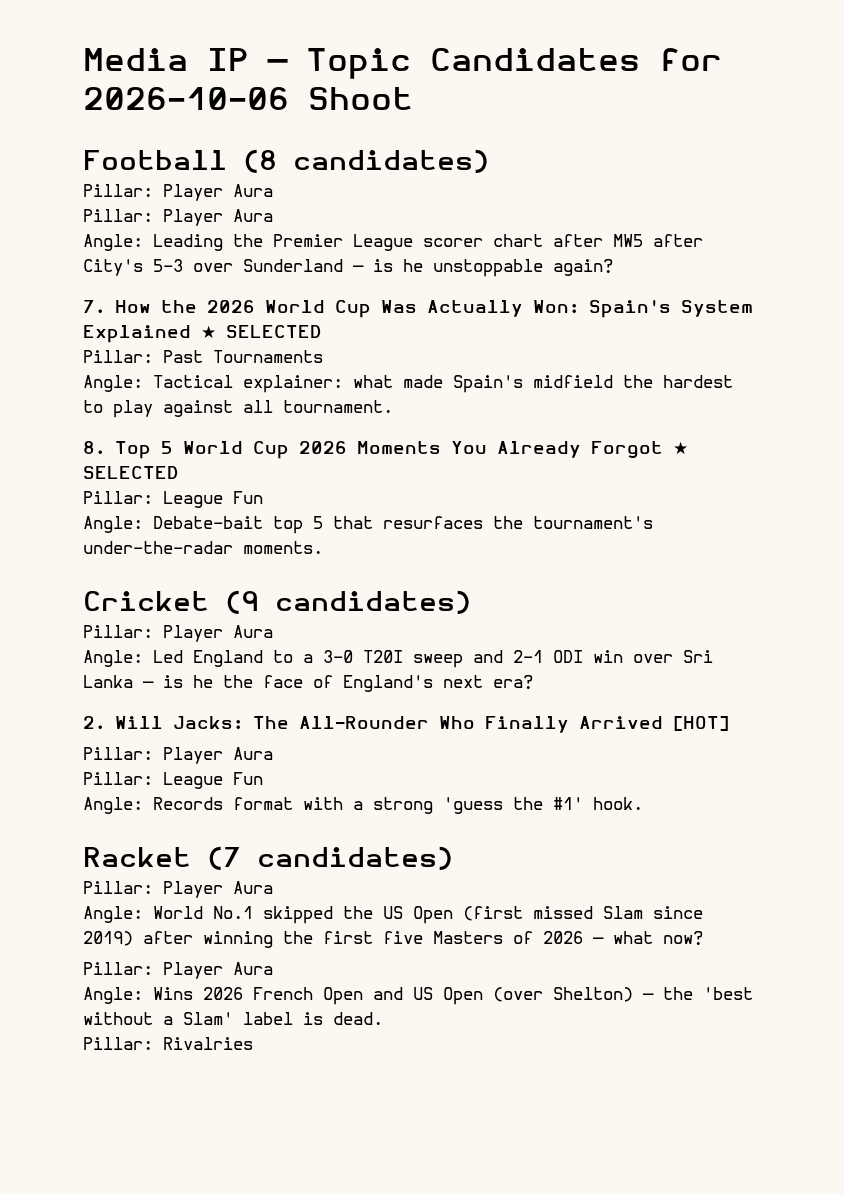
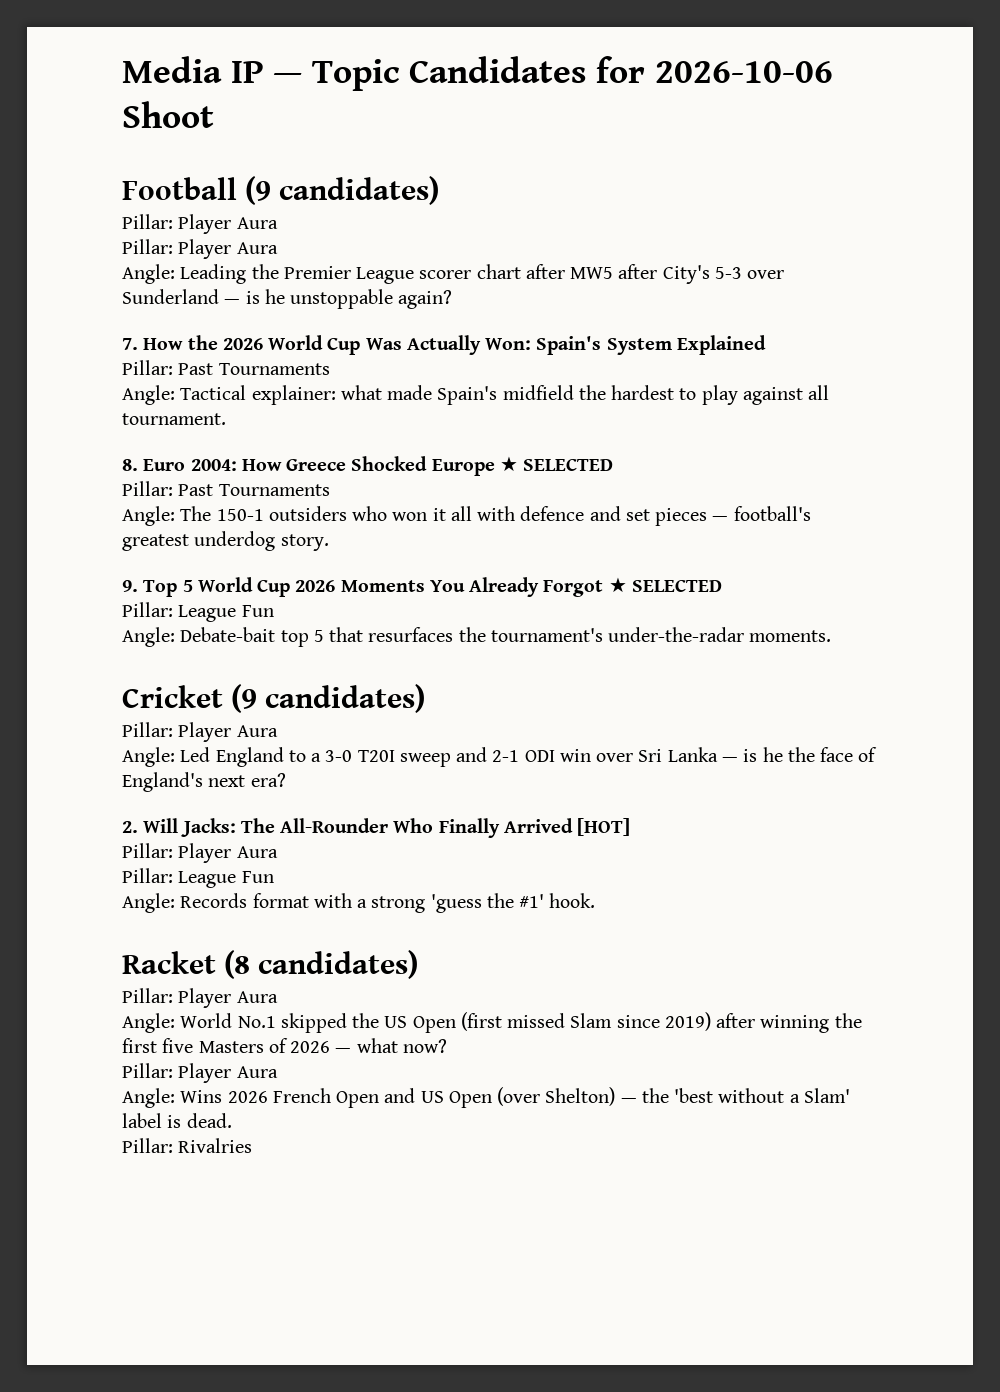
- Football (8 candidates)
+ Football (9 candidates)
- 7. How the 2026 World Cup Was Actually Won: Spain's System Explained ★ SELECTED
+ 7. How the 2026 World Cup Was Actually Won: Spain's System Explained
- 8. Top 5 World Cup 2026 Moments You Already Forgot ★ SELECTED
+ 8. Euro 2004: How Greece Shocked Europe ★ SELECTED
+ Pillar: Past Tournaments
+ Angle: The 150-1 outsiders who won it all with defence and set pieces — football's greatest underdog story.
+ 9. Top 5 World Cup 2026 Moments You Already Forgot ★ SELECTED
- Racket (7 candidates)
+ Racket (8 candidates)

